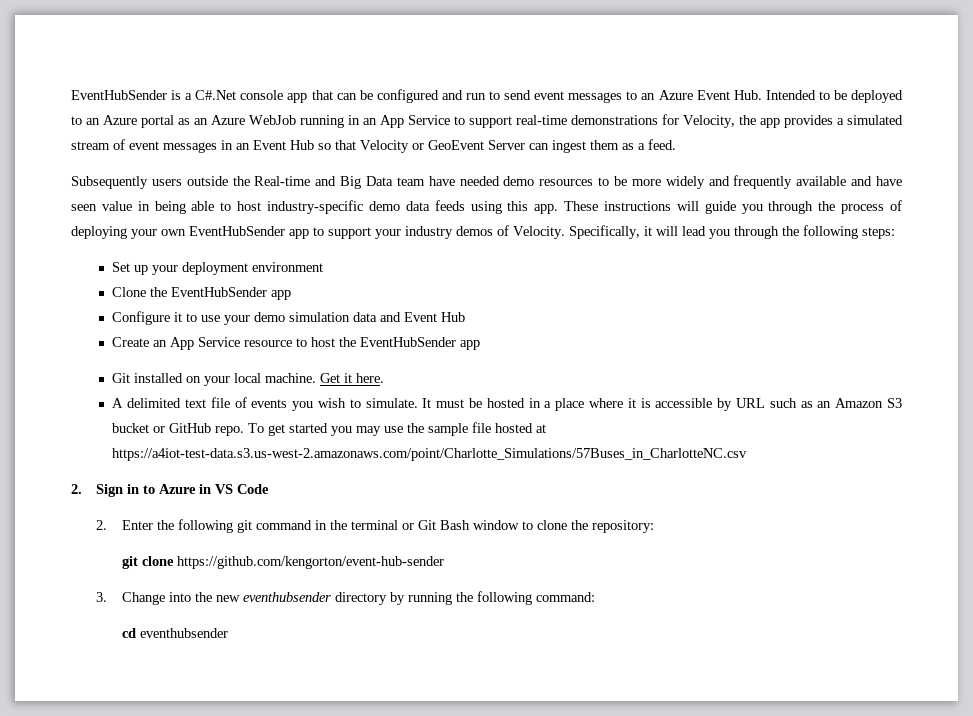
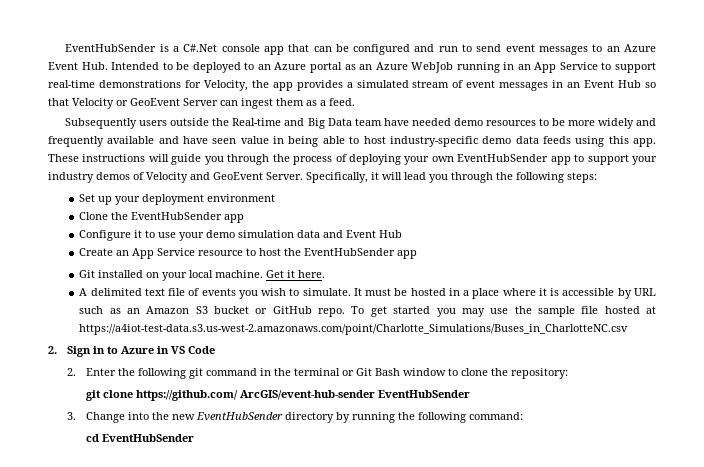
- These instructions will guide you through the process of deploying your own EventHubSender app to support your industry demos of Velocity.
+ These instructions will guide you through the process of deploying your own EventHubSender app to support your industry demos of Velocity and GeoEvent Server.
- To get started you may use the sample file hosted at https://a4iot-test-data.s3.us-west-2.amazonaws.com/point/Charlotte_Simulations/57Buses_in_CharlotteNC.csv
+ To get started you may use the sample file hosted at https://a4iot-test-data.s3.us-west-2.amazonaws.com/point/Charlotte_Simulations/Buses_in_CharlotteNC.csv
- git clone https://github.com/kengorton/event-hub-sender
+ git clone https://github.com/ ArcGIS/event-hub-sender EventHubSender
- 3. Change into the new eventhubsender directory by running the following command:
+ 3. Change into the new EventHubSender directory by running the following command:
- cd eventhubsender
+ cd EventHubSender

